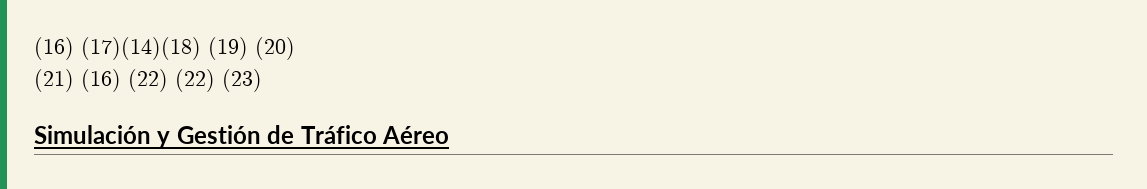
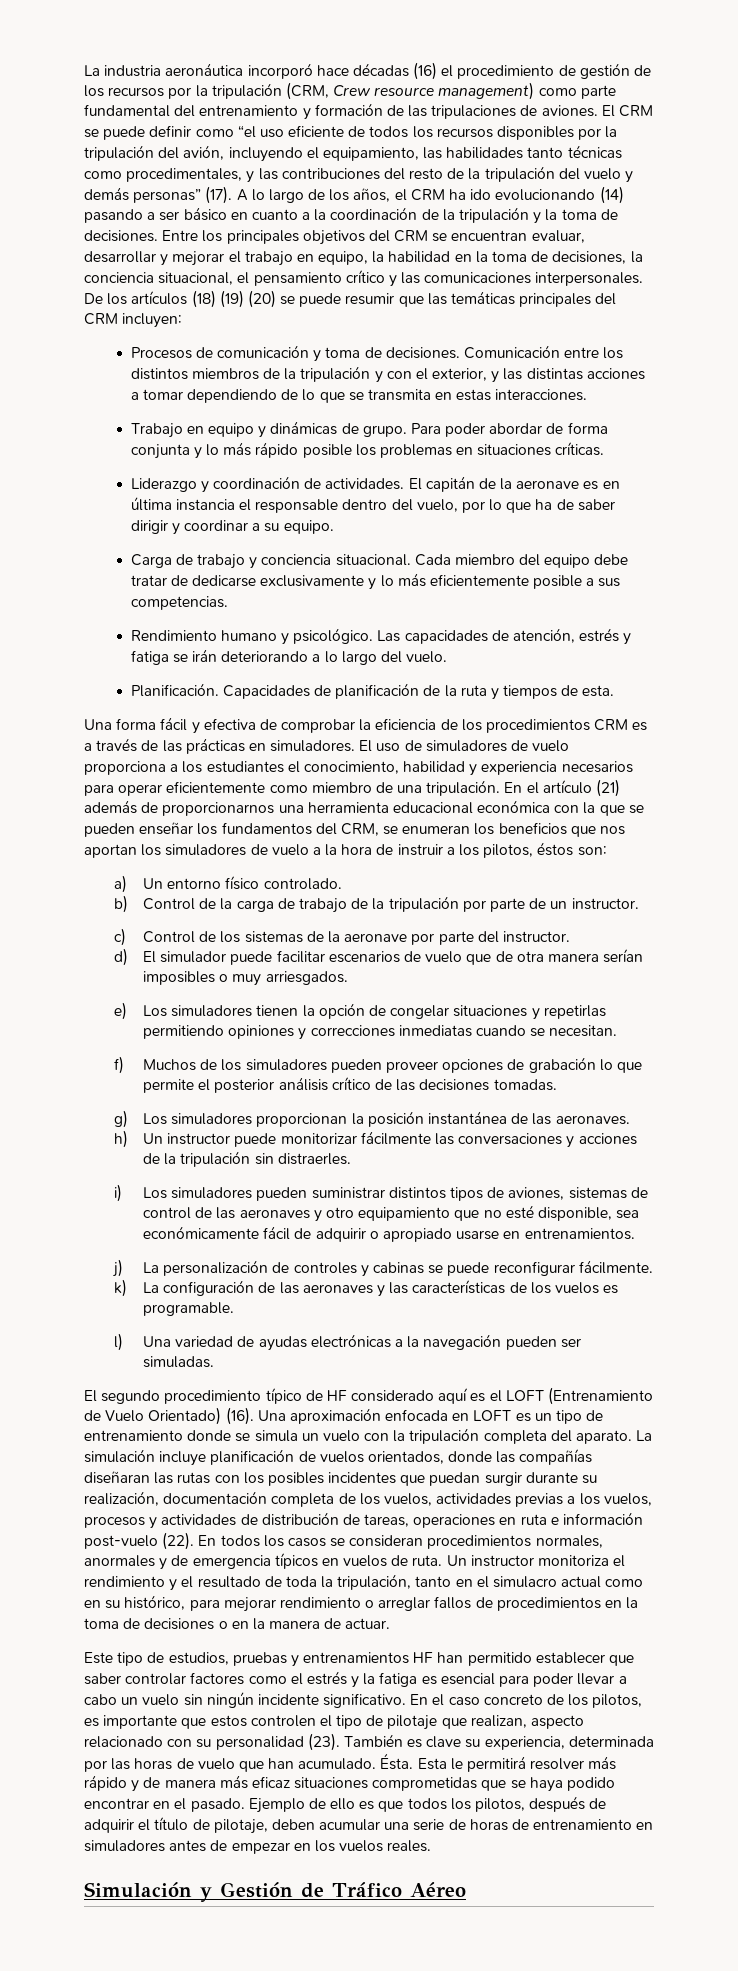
- (16) (17)(14)(18) (19) (20)
- (21) (16) (22) (22) (23)
+ La industria aeronáutica incorporó hace décadas (16) el procedimiento de gestión de los recursos por la tripulación (CRM, Crew resource management) como parte fundamental del entrenamiento y formación de las tripulaciones de aviones. El CRM se puede definir como “el uso eficiente de todos los recursos disponibles por la tripulación del avión, incluyendo el equipamiento, las habilidades tanto técnicas como procedimentales, y las contribuciones del resto de la tripulación del vuelo y demás personas” (17). A lo largo de los años, el CRM ha ido evolucionando (14) pasando a ser básico en cuanto a la coordinación de la tripulación y la toma de decisiones. Entre los principales objetivos del CRM se encuentran evaluar, desarrollar y mejorar el trabajo en equipo, la habilidad en la toma de decisiones, la conciencia situacional, el pensamiento crítico y las comunicaciones interpersonales. De los artículos (18) (19) (20) se puede resumir que las temáticas principales del CRM incluyen:
+ Procesos de comunicación y toma de decisiones. Comunicación entre los distintos miembros de la tripulación y con el exterior, y las distintas acciones a tomar dependiendo de lo que se transmita en estas interacciones.
+ Trabajo en equipo y dinámicas de grupo. Para poder abordar de forma conjunta y lo más rápido posible los problemas en situaciones críticas.
+ Liderazgo y coordinación de actividades. El capitán de la aeronave es en última instancia el responsable dentro del vuelo, por lo que ha de saber dirigir y coordinar a su equipo.
+ Carga de trabajo y conciencia situacional. Cada miembro del equipo debe tratar de dedicarse exclusivamente y lo más eficientemente posible a sus competencias.
+ Rendimiento humano y psicológico. Las capacidades de atención, estrés y fatiga se irán deteriorando a lo largo del vuelo.
+ Planificación. Capacidades de planificación de la ruta y tiempos de esta.
+ Una forma fácil y efectiva de comprobar la eficiencia de los procedimientos CRM es a través de las prácticas en simuladores. El uso de simuladores de vuelo proporciona a los estudiantes el conocimiento, habilidad y experiencia necesarios para operar eficientemente como miembro de una tripulación. En el artículo (21) además de proporcionarnos una herramienta educacional económica con la que se pueden enseñar los fundamentos del CRM, se enumeran los beneficios que nos aportan los simuladores de vuelo a la hora de instruir a los pilotos, éstos son:
+ a) Un entorno físico controlado.
+ b) Control de la carga de trabajo de la tripulación por parte de un instructor.
+ c) Control de los sistemas de la aeronave por parte del instructor.
+ d) El simulador puede facilitar escenarios de vuelo que de otra manera serían imposibles o muy arriesgados.
+ e) Los simuladores tienen la opción de congelar situaciones y repetirlas permitiendo opiniones y correcciones inmediatas cuando se necesitan.
+ f) Muchos de los simuladores pueden proveer opciones de grabación lo que permite el posterior análisis crítico de las decisiones tomadas.
+ g) Los simuladores proporcionan la posición instantánea de las aeronaves.
+ h) Un instructor puede monitorizar fácilmente las conversaciones y acciones de la tripulación sin distraerles.
+ i) Los simuladores pueden suministrar distintos tipos de aviones, sistemas de control de las aeronaves y otro equipamiento que no esté disponible, sea económicamente fácil de adquirir o apropiado usarse en entrenamientos.
+ j) La personalización de controles y cabinas se puede reconfigurar fácilmente.
+ k) La configuración de las aeronaves y las características de los vuelos es programable.
+ l) Una variedad de ayudas electrónicas a la navegación pueden ser simuladas.
+ El segundo procedimiento típico de HF considerado aquí es el LOFT (Entrenamiento de Vuelo Orientado) (16). Una aproximación enfocada en LOFT es un tipo de entrenamiento donde se simula un vuelo con la tripulación completa del aparato. La simulación incluye planificación de vuelos orientados, donde las compañías diseñaran las rutas con los posibles incidentes que puedan surgir durante su realización, documentación completa de los vuelos, actividades previas a los vuelos, procesos y actividades de distribución de tareas, operaciones en ruta e información post-vuelo (22). En todos los casos se consideran procedimientos normales, anormales y de emergencia típicos en vuelos de ruta. Un instructor monitoriza el rendimiento y el resultado de toda la tripulación, tanto en el simulacro actual como en su histórico, para mejorar rendimiento o arreglar fallos de procedimientos en la toma de decisiones o en la manera de actuar.
+ Este tipo de estudios, pruebas y entrenamientos HF han permitido establecer que saber controlar factores como el estrés y la fatiga es esencial para poder llevar a cabo un vuelo sin ningún incidente significativo. En el caso concreto de los pilotos, es importante que estos controlen el tipo de pilotaje que realizan, aspecto relacionado con su personalidad (23). También es clave su experiencia, determinada por las horas de vuelo que han acumulado. Ésta. Esta le permitirá resolver más rápido y de manera más eficaz situaciones comprometidas que se haya podido encontrar en el pasado. Ejemplo de ello es que todos los pilotos, después de adquirir el título de pilotaje, deben acumular una serie de horas de entrenamiento en simuladores antes de empezar en los vuelos reales.

